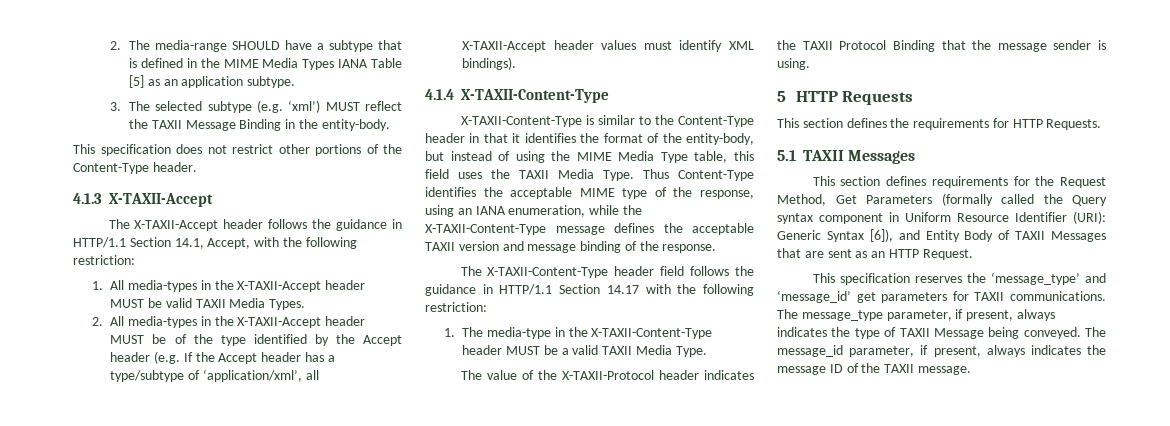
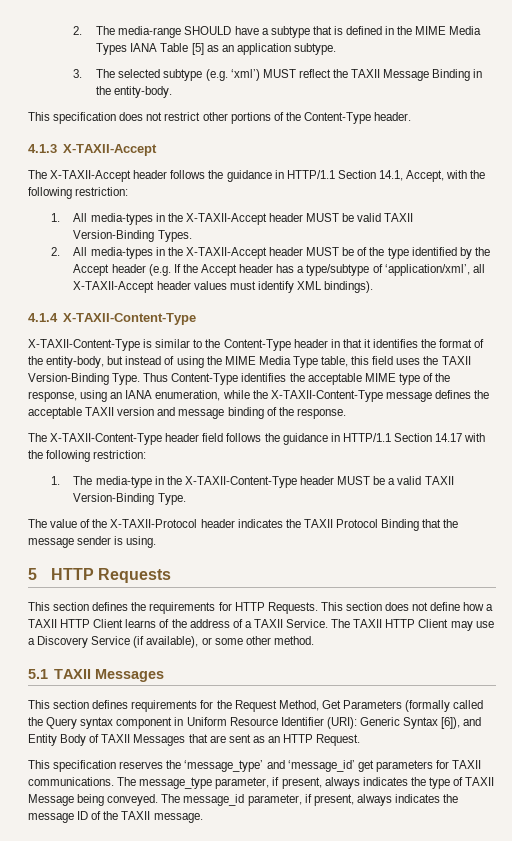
- 1. All media-types in the X-TAXII-Accept header MUST be valid TAXII Media Types.
+ 1. All media-types in the X-TAXII-Accept header MUST be valid TAXII Version-Binding Types.
- X-TAXII-Content-Type is similar to the Content-Type header in that it identifies the format of the entity-body, but instead of using the MIME Media Type table, this field uses the TAXII Media Type.
+ X-TAXII-Content-Type is similar to the Content-Type header in that it identifies the format of the entity-body, but instead of using the MIME Media Type table, this field uses the TAXII Version-Binding Type.
- 1. The media-type in the X-TAXII-Content-Type header MUST be a valid TAXII Media Type.
+ 1. The media-type in the X-TAXII-Content-Type header MUST be a valid TAXII Version-Binding Type.
+ This section does not define how a TAXII HTTP Client learns of the address of a TAXII Service. The TAXII HTTP Client may use a Discovery Service (if available), or some other method.

